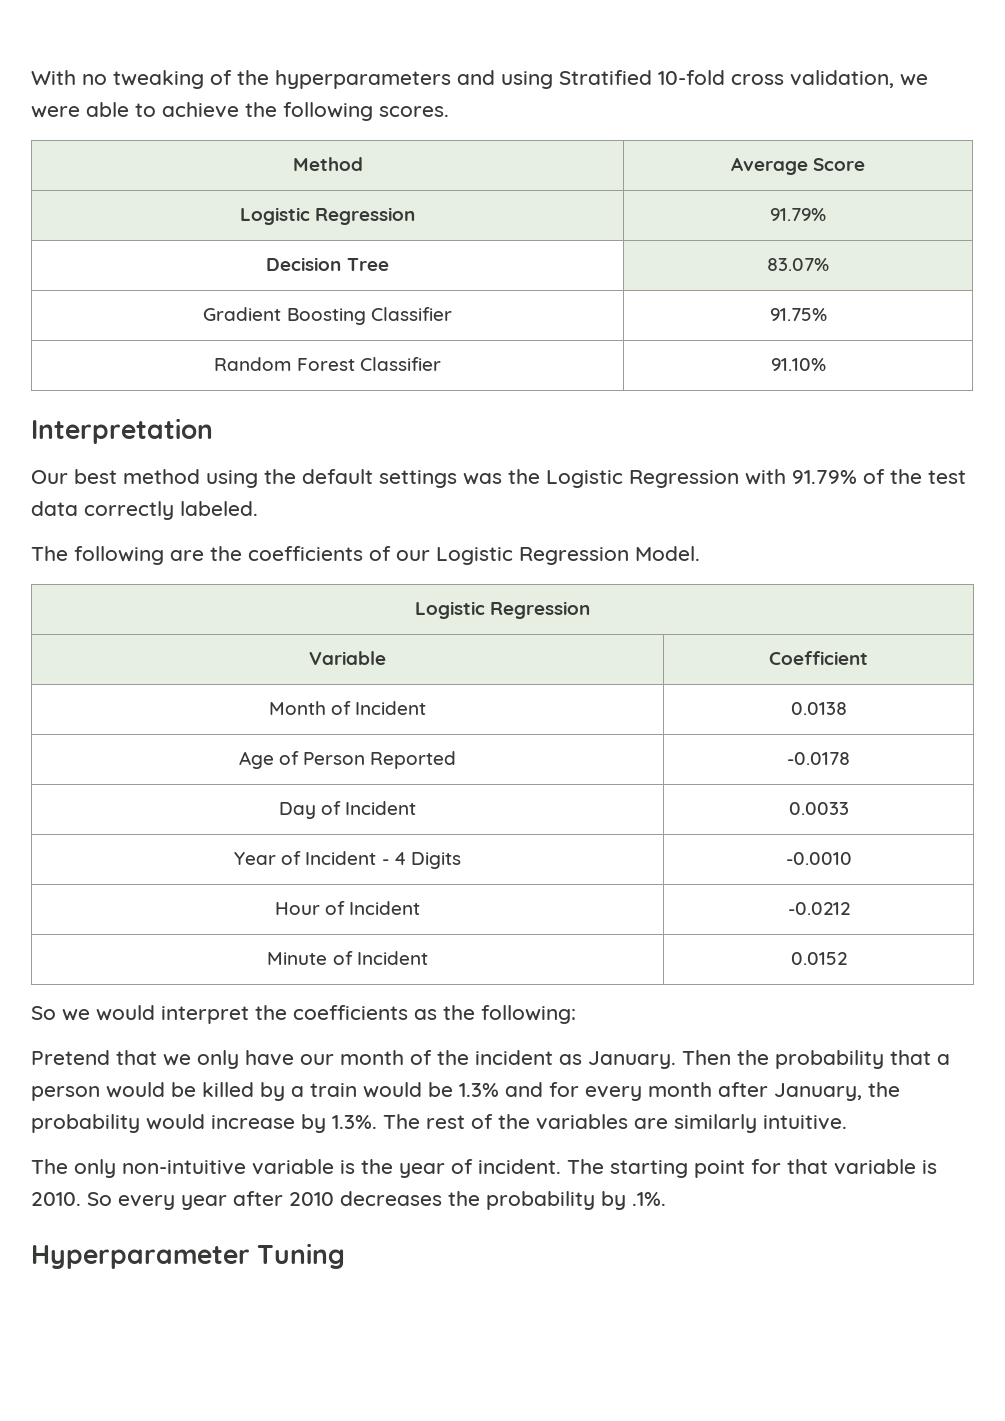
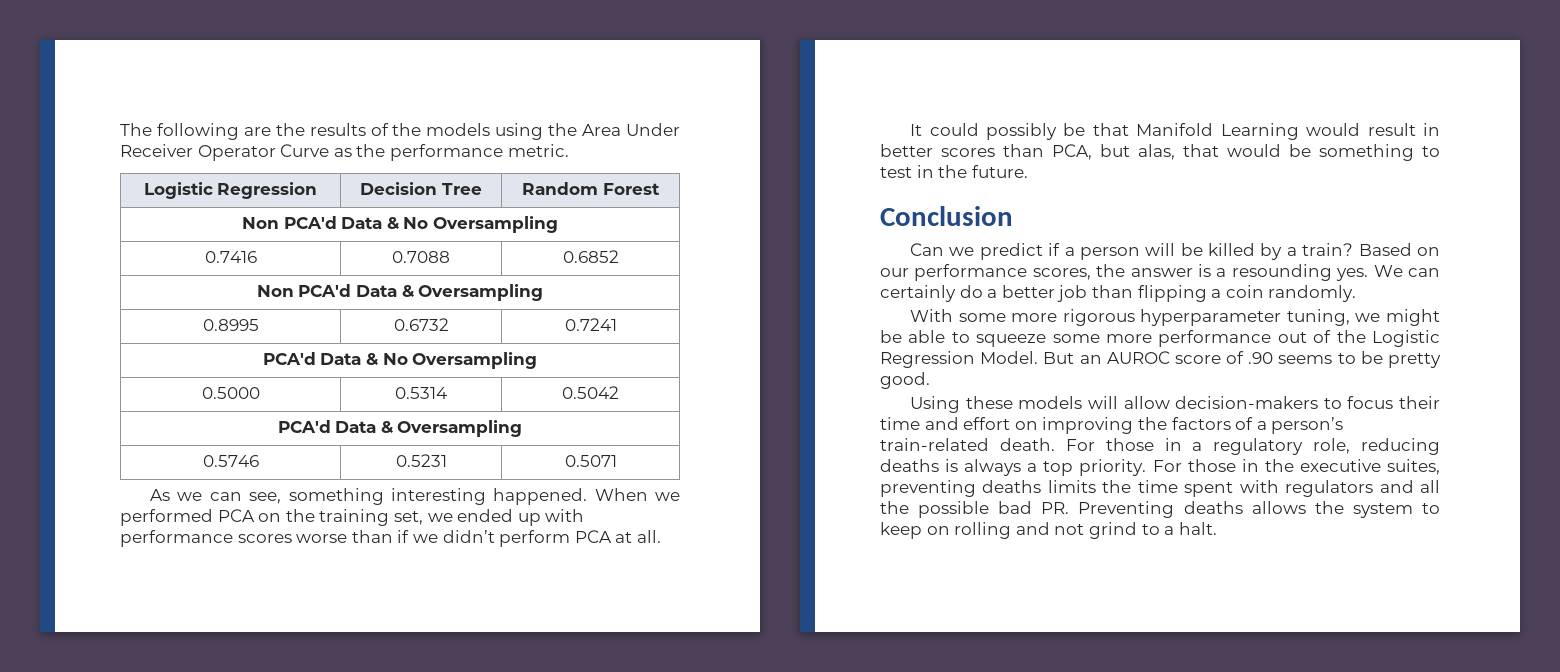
- With no tweaking of the hyperparameters and using Stratified 10-fold cross validation, we were able to achieve the following scores.
- Method | Average Score
+ The following are the results of the models using the Area Under Receiver Operator Curve as the performance metric.
- Logistic Regression | 91.79%
- Decision Tree | 83.07%
- Gradient Boosting Classifier | 91.75%
- Random Forest Classifier | 91.10%
- Interpretation
- Our best method using the default settings was the Logistic Regression with 91.79% of the test data correctly labeled.
- The following are the coefficients of our Logistic Regression Model.
- Logistic Regression
- Variable | Coefficient
- Month of Incident | 0.0138
- Age of Person Reported | -0.0178
- Day of Incident | 0.0033
- Year of Incident - 4 Digits | -0.0010
- Hour of Incident | -0.0212
- Minute of Incident | 0.0152
- So we would interpret the coefficients as the following:
- Pretend that we only have our month of the incident as January. Then the probability that a person would be killed by a train would be 1.3% and for every month after January, the probability would increase by 1.3%. The rest of the variables are similarly intuitive.
- The only non-intuitive variable is the year of incident. The starting point for that variable is 2010. So every year after 2010 decreases the probability by .1%.
- Hyperparameter Tuning
+ Logistic Regression | Decision Tree | Random Forest
+ Non PCA'd Data & No Oversampling
+ 0.7416 | 0.7088 | 0.6852
+ Non PCA'd Data & Oversampling
+ 0.8995 | 0.6732 | 0.7241
+ PCA'd Data & No Oversampling
+ 0.5000 | 0.5314 | 0.5042
+ PCA'd Data & Oversampling
+ 0.5746 | 0.5231 | 0.5071
+ As we can see, something interesting happened. When we performed PCA on the training set, we ended up with performance scores worse than if we didn’t perform PCA at all.
+ It could possibly be that Manifold Learning would result in better scores than PCA, but alas, that would be something to test in the future.
+ Conclusion
+ Can we predict if a person will be killed by a train? Based on our performance scores, the answer is a resounding yes. We can certainly do a better job than flipping a coin randomly.
+ With some more rigorous hyperparameter tuning, we might be able to squeeze some more performance out of the Logistic Regression Model. But an AUROC score of .90 seems to be pretty good.
+ Using these models will allow decision-makers to focus their time and effort on improving the factors of a person’s train-related death. For those in a regulatory role, reducing deaths is always a top priority. For those in the executive suites, preventing deaths limits the time spent with regulators and all the possible bad PR. Preventing deaths allows the system to keep on rolling and not grind to a halt.

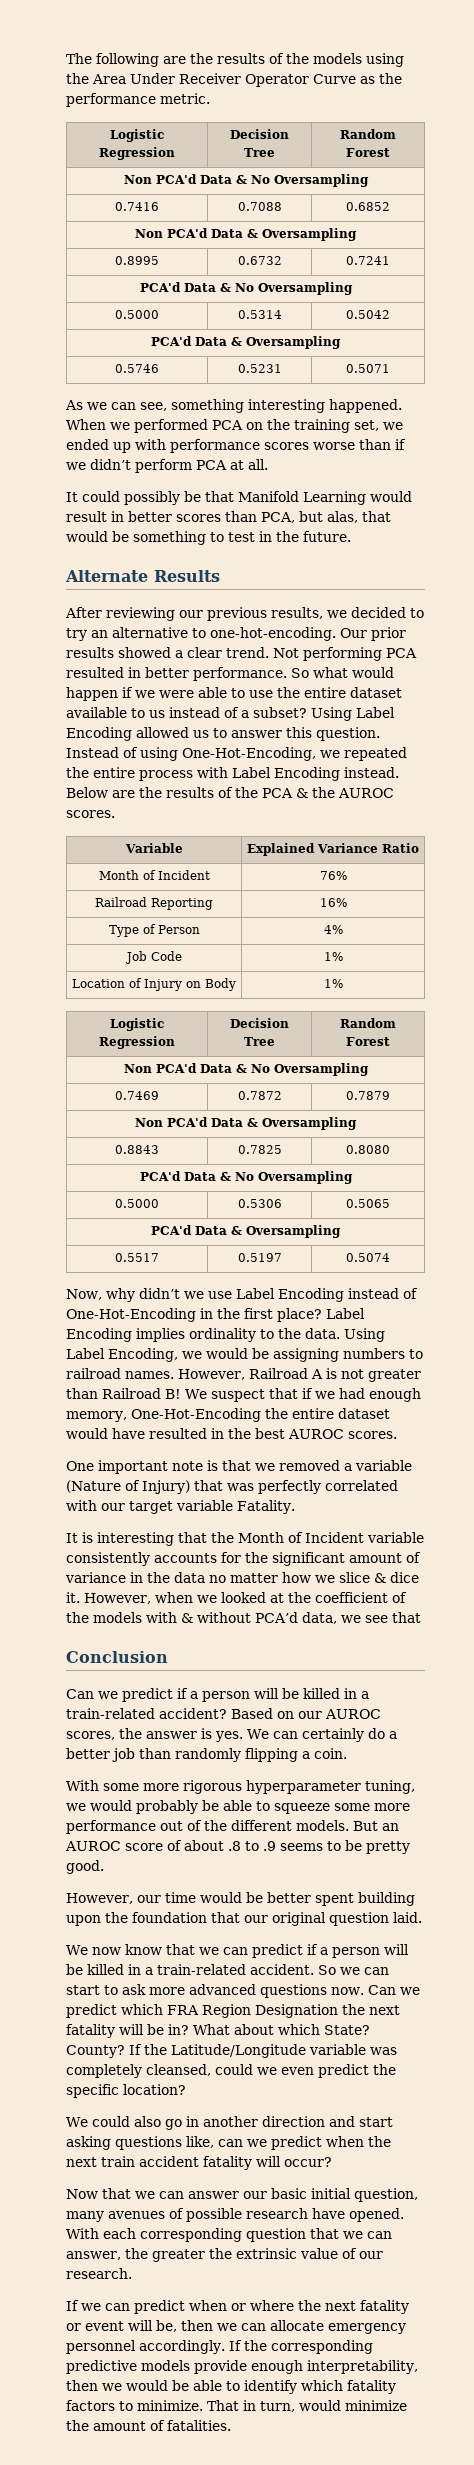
+ Alternate Results
+ After reviewing our previous results, we decided to try an alternative to one-hot-encoding. Our prior results showed a clear trend. Not performing PCA resulted in better performance. So what would happen if we were able to use the entire dataset available to us instead of a subset? Using Label Encoding allowed us to answer this question. Instead of using One-Hot-Encoding, we repeated the entire process with Label Encoding instead. Below are the results of the PCA & the AUROC scores.
+ Variable | Explained Variance Ratio
+ Month of Incident | 76%
+ Railroad Reporting | 16%
+ Type of Person | 4%
+ Job Code | 1%
+ Location of Injury on Body | 1%
+ Logistic Regression | Decision Tree | Random Forest
+ Non PCA'd Data & No Oversampling
+ 0.7469 | 0.7872 | 0.7879
+ Non PCA'd Data & Oversampling
+ 0.8843 | 0.7825 | 0.8080
+ PCA'd Data & No Oversampling
+ 0.5000 | 0.5306 | 0.5065
+ PCA'd Data & Oversampling
+ 0.5517 | 0.5197 | 0.5074
+ Now, why didn’t we use Label Encoding instead of One-Hot-Encoding in the first place? Label Encoding implies ordinality to the data. Using Label Encoding, we would be assigning numbers to railroad names. However, Railroad A is not greater than Railroad B! We suspect that if we had enough memory, One-Hot-Encoding the entire dataset would have resulted in the best AUROC scores.
+ One important note is that we removed a variable (Nature of Injury) that was perfectly correlated with our target variable Fatality.
+ It is interesting that the Month of Incident variable consistently accounts for the significant amount of variance in the data no matter how we slice & dice it. However, when we looked at the coefficient of the models with & without PCA’d data, we see that
- Can we predict if a person will be killed by a train?
+ Can we predict if a person will be killed in a train-related accident?
- Based on our performance scores, the answer is a resounding yes.
+ Based on our AUROC scores, the answer is yes.
- We can certainly do a better job than flipping a coin randomly.
+ We can certainly do a better job than randomly flipping a coin.
- With some more rigorous hyperparameter tuning, we might be able to squeeze some more performance out of the Logistic Regression Model.
+ With some more rigorous hyperparameter tuning, we would probably be able to squeeze some more performance out of the different models.
- But an AUROC score of .90 seems to be pretty good.
+ But an AUROC score of about .8 to .9 seems to be pretty good.
- Using these models will allow decision-makers to focus their time and effort on improving the factors of a person’s train-related death. For those in a regulatory role, reducing deaths is always a top priority. For those in the executive suites, preventing deaths limits the time spent with regulators and all the possible bad PR. Preventing deaths allows the system to keep on rolling and not grind to a halt.
+ However, our time would be better spent building upon the foundation that our original question laid.
+ We now know that we can predict if a person will be killed in a train-related accident. So we can start to ask more advanced questions now. Can we predict which FRA Region Designation the next fatality will be in? What about which State? County? If the Latitude/Longitude variable was completely cleansed, could we even predict the specific location?
+ We could also go in another direction and start asking questions like, can we predict when the next train accident fatality will occur?
+ Now that we can answer our basic initial question, many avenues of possible research have opened. With each corresponding question that we can answer, the greater the extrinsic value of our research.
+ If we can predict when or where the next fatality or event will be, then we can allocate emergency personnel accordingly. If the corresponding predictive models provide enough interpretability, then we would be able to identify which fatality factors to minimize. That in turn, would minimize the amount of fatalities.

